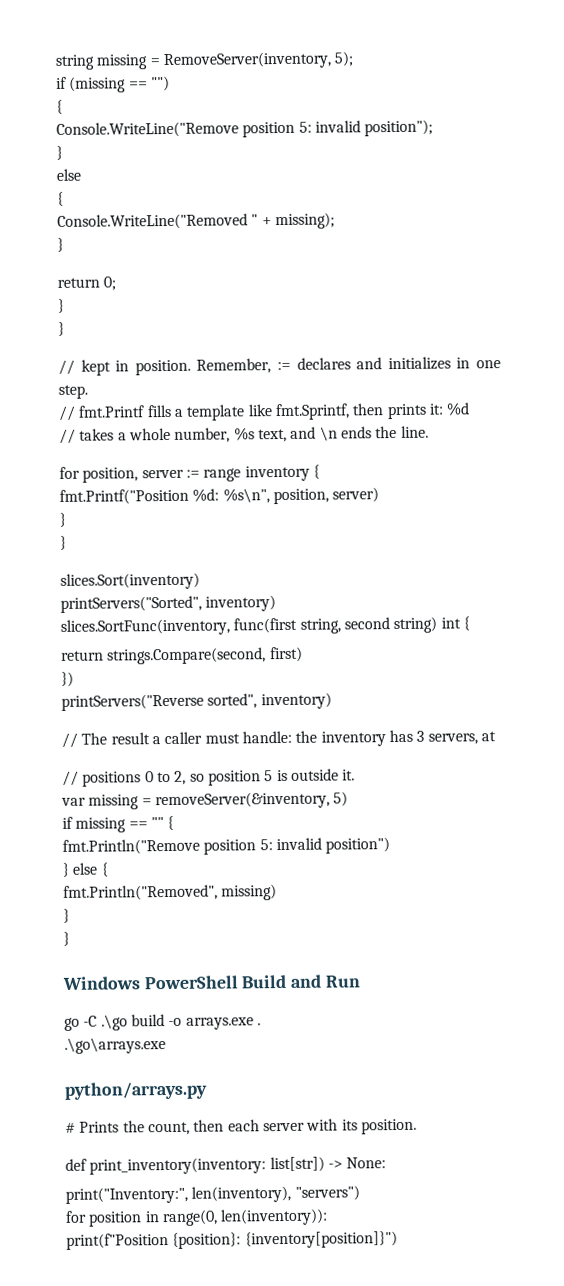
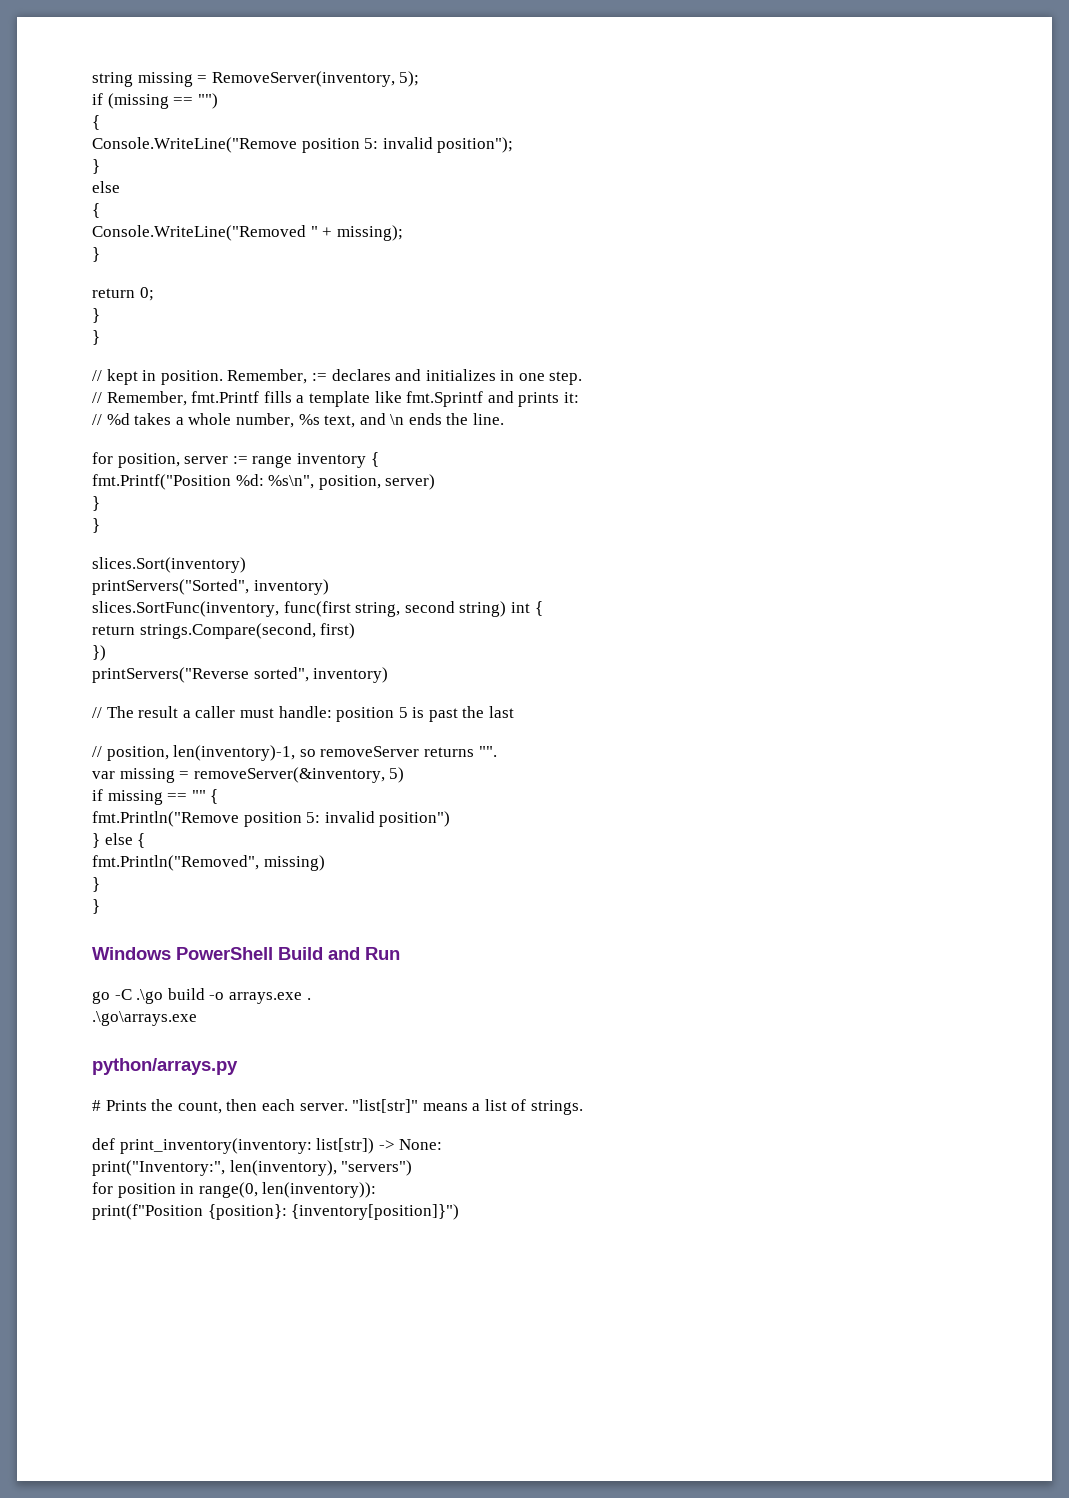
- // fmt.Printf fills a template like fmt.Sprintf, then prints it: %d
- // takes a whole number, %s text, and \n ends the line.
+ // Remember, fmt.Printf fills a template like fmt.Sprintf and prints it:
+ // %d takes a whole number, %s text, and \n ends the line.
- // The result a caller must handle: the inventory has 3 servers, at
- // positions 0 to 2, so position 5 is outside it.
+ // The result a caller must handle: position 5 is past the last
+ // position, len(inventory)-1, so removeServer returns "".
- # Prints the count, then each server with its position.
+ # Prints the count, then each server. "list[str]" means a list of strings.

